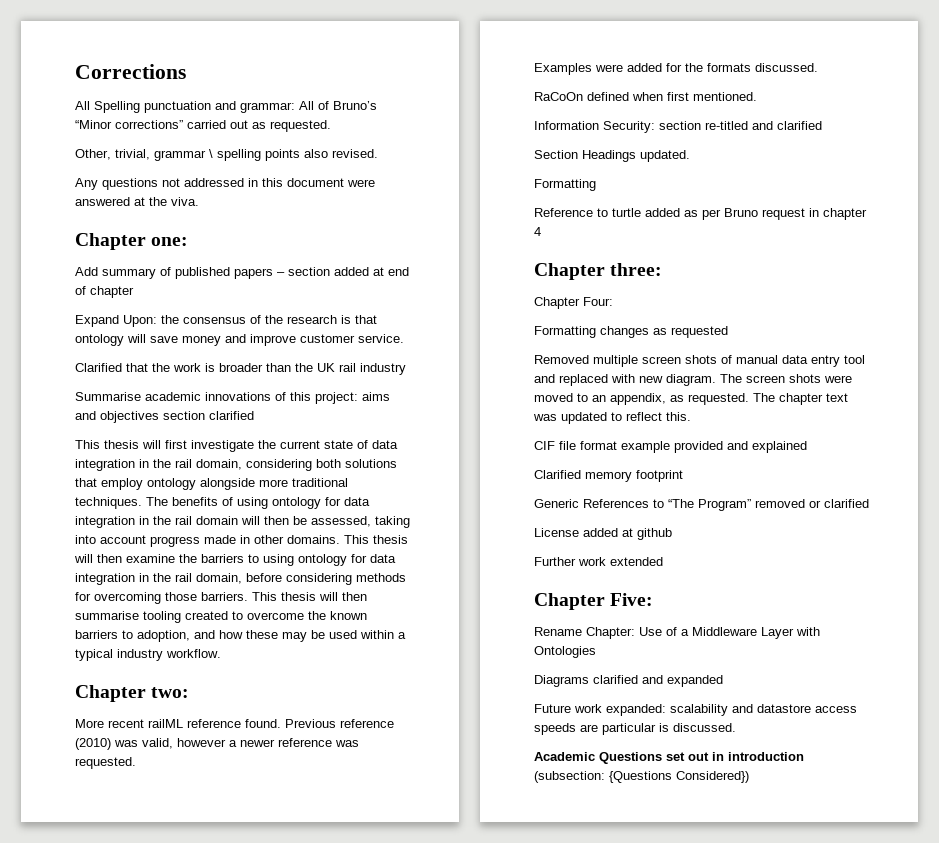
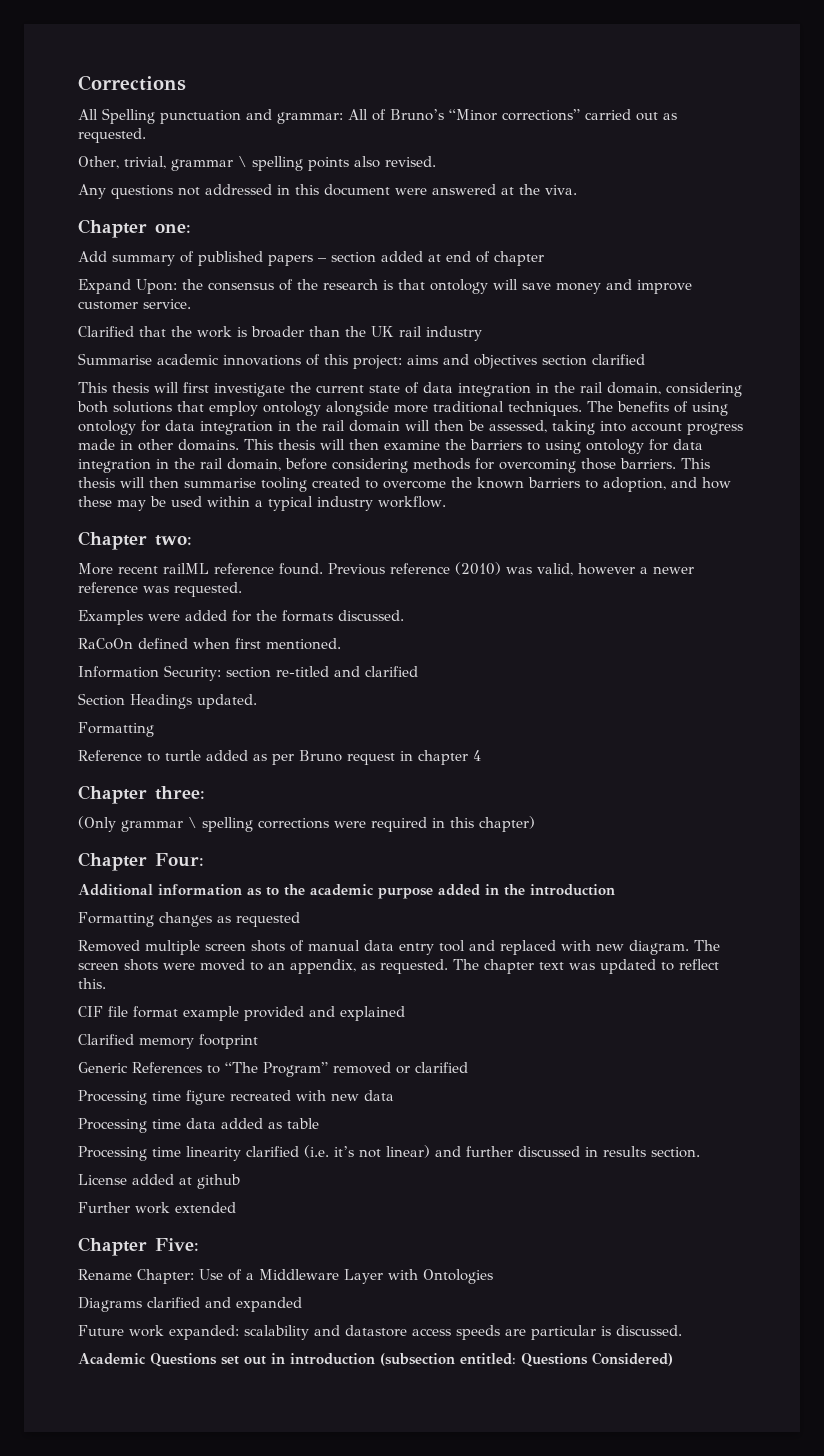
+ (Only grammar \ spelling corrections were required in this chapter)
  Chapter Four:
+ Additional information as to the academic purpose added in the introduction
+ Processing time figure recreated with new data
+ Processing time data added as table
+ Processing time linearity clarified (i.e. it’s not linear) and further discussed in results section.
- Academic Questions set out in introduction (subsection: {Questions Considered})
+ Academic Questions set out in introduction (subsection entitled: Questions Considered)

